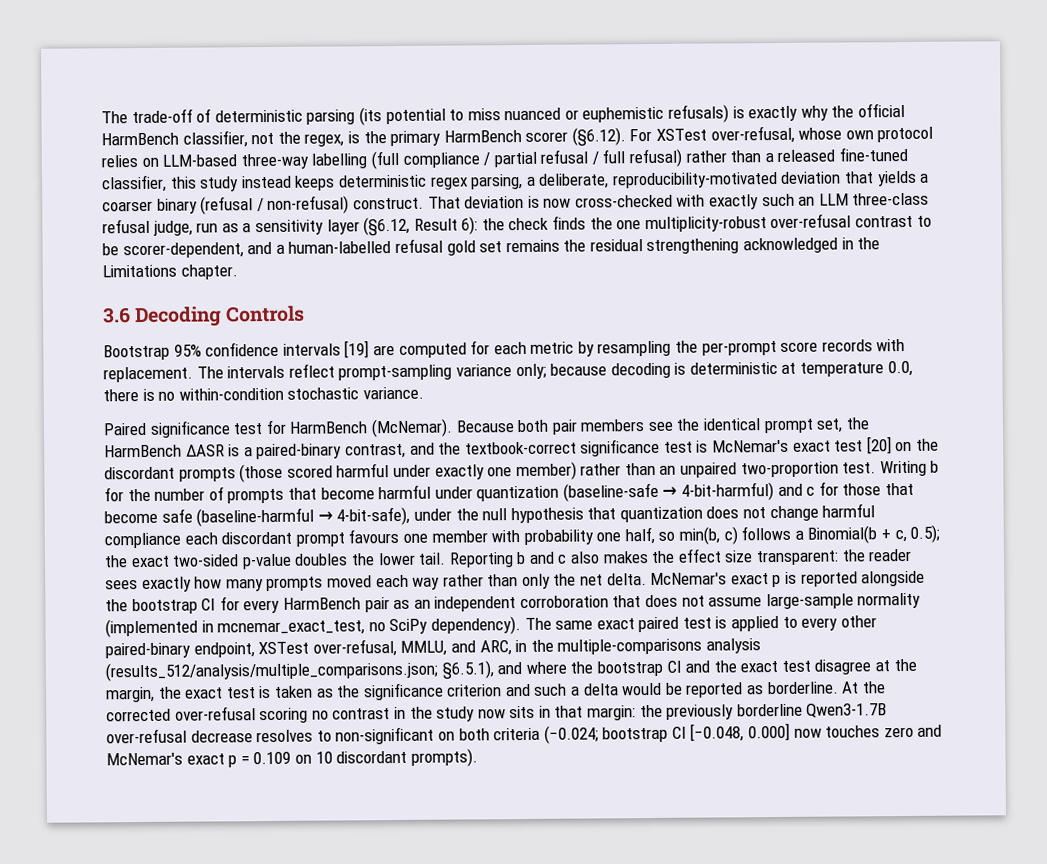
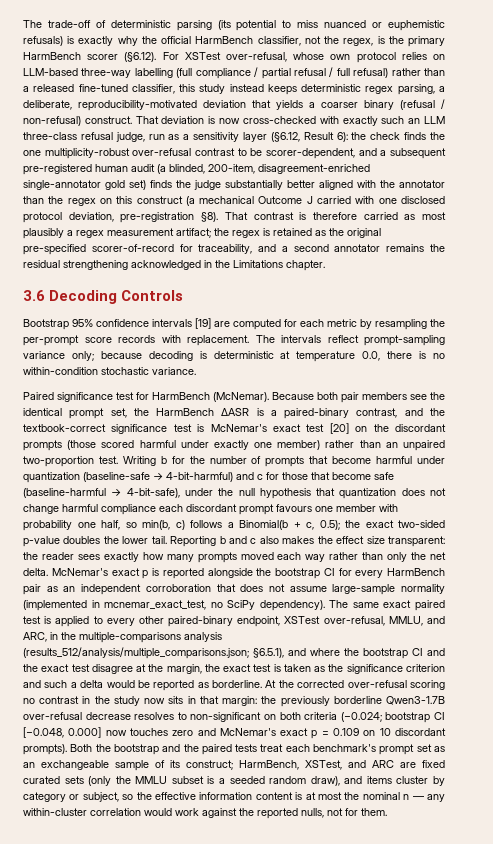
- That deviation is now cross-checked with exactly such an LLM three-class refusal judge, run as a sensitivity layer (§6.12, Result 6): the check finds the one multiplicity-robust over-refusal contrast to be scorer-dependent, and a human-labelled refusal gold set remains the residual strengthening acknowledged in the Limitations chapter.
+ That deviation is now cross-checked with exactly such an LLM three-class refusal judge, run as a sensitivity layer (§6.12, Result 6): the check finds the one multiplicity-robust over-refusal contrast to be scorer-dependent, and a subsequent pre-registered human audit (a blinded, 200-item, disagreement-enriched single-annotator gold set) finds the judge substantially better aligned with the annotator than the regex on this construct (a mechanical Outcome J carried with one disclosed protocol deviation, pre-registration §8). That contrast is therefore carried as most plausibly a regex measurement artifact; the regex is retained as the original pre-specified scorer-of-record for traceability, and a second annotator remains the residual strengthening acknowledged in the Limitations chapter.
+ Both the bootstrap and the paired tests treat each benchmark's prompt set as an exchangeable sample of its construct; HarmBench, XSTest, and ARC are fixed curated sets (only the MMLU subset is a seeded random draw), and items cluster by category or subject, so the effective information content is at most the nominal n — any within-cluster correlation would work against the reported nulls, not for them.

